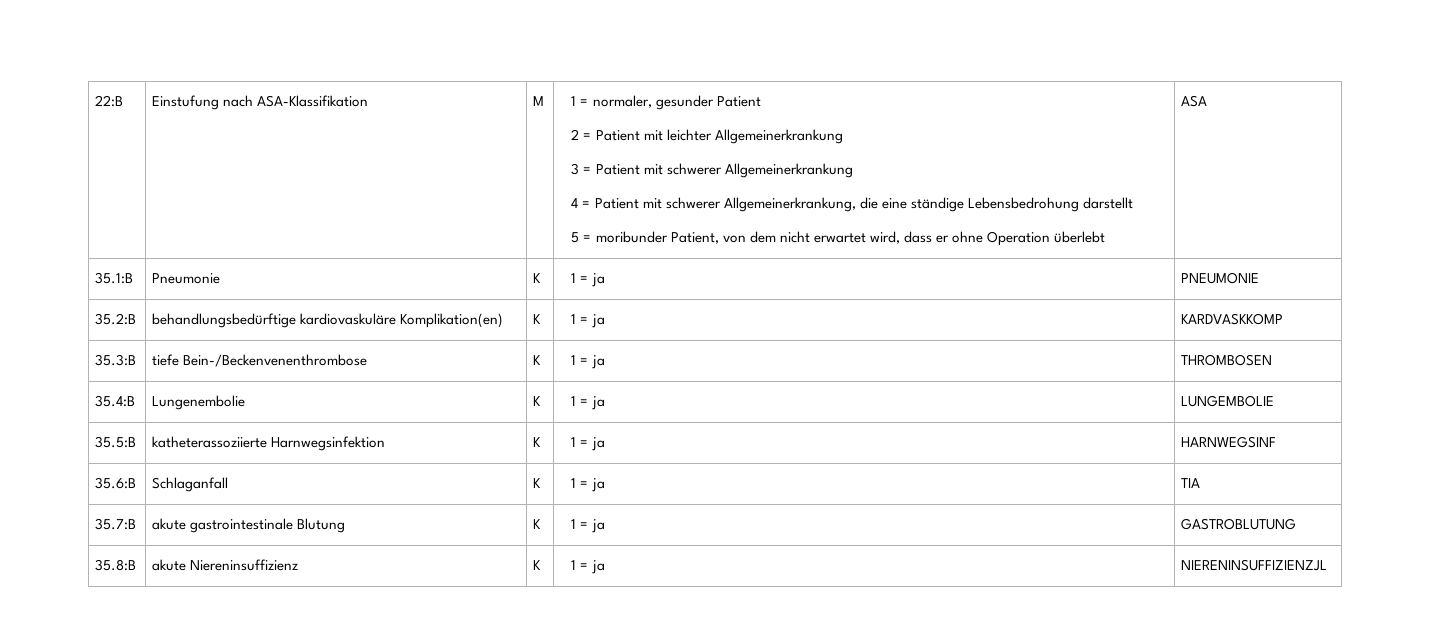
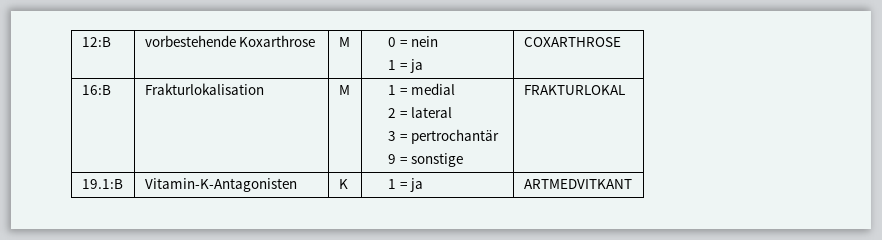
- 22:B | Einstufung nach ASA-Klassifikation | M | 1 = normaler, gesunder Patient
- 2 = Patient mit leichter Allgemeinerkrankung
- 3 = Patient mit schwerer Allgemeinerkrankung
- 4 = Patient mit schwerer Allgemeinerkrankung, die eine ständige Lebensbedrohung darstellt
- 5 = moribunder Patient, von dem nicht erwartet wird, dass er ohne Operation überlebt | ASA
- 35.1:B | Pneumonie | K | 1 = ja | PNEUMONIE
- 35.2:B | behandlungsbedürftige kardiovaskuläre Komplikation(en) | K | 1 = ja | KARDVASKKOMP
- 35.3:B | tiefe Bein-/Beckenvenenthrombose | K | 1 = ja | THROMBOSEN
- 35.4:B | Lungenembolie | K | 1 = ja | LUNGEMBOLIE
- 35.5:B | katheterassoziierte Harnwegsinfektion | K | 1 = ja | HARNWEGSINF
- 35.6:B | Schlaganfall | K | 1 = ja | TIA
- 35.7:B | akute gastrointestinale Blutung | K | 1 = ja | GASTROBLUTUNG
- 35.8:B | akute Niereninsuffizienz | K | 1 = ja | NIERENINSUFFIZIENZJL
+ 12:B | vorbestehende Koxarthrose | M | 0 = nein
+ 1 = ja | COXARTHROSE
+ 16:B | Frakturlokalisation | M | 1 = medial
+ 2 = lateral
+ 3 = pertrochantär
+ 9 = sonstige | FRAKTURLOKAL
+ 19.1:B | Vitamin-K-Antagonisten | K | 1 = ja | ARTMEDVITKANT

